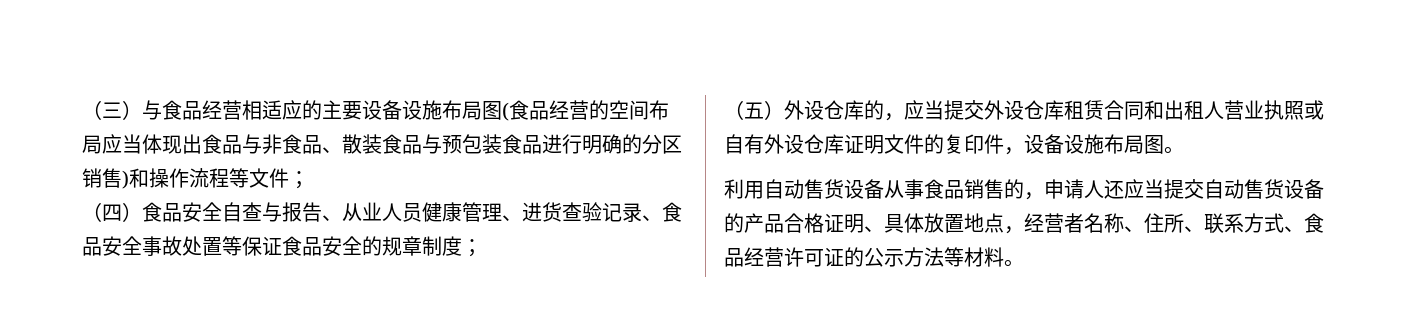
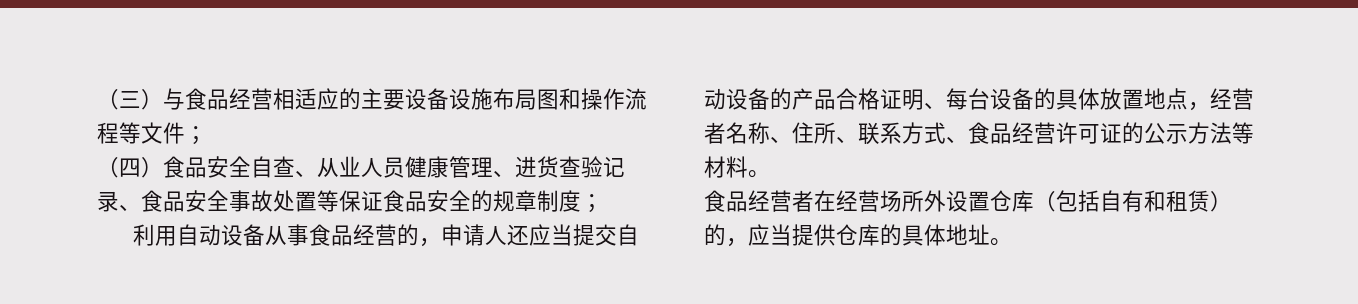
- （三）与食品经营相适应的主要设备设施布局图(食品经营的空间布局应当体现出食品与非食品、散装食品与预包装食品进行明确的分区销售)和操作流程等文件；
+ （三）与食品经营相适应的主要设备设施布局图和操作流程等文件；
- （四）食品安全自查与报告、从业人员健康管理、进货查验记录、食品安全事故处置等保证食品安全的规章制度；
+ （四）食品安全自查、从业人员健康管理、进货查验记录、食品安全事故处置等保证食品安全的规章制度；
- （五）外设仓库的，应当提交外设仓库租赁合同和出租人营业执照或自有外设仓库证明文件的复印件，设备设施布局图。
- 利用自动售货设备从事食品销售的，申请人还应当提交自动售货设备的产品合格证明、具体放置地点，经营者名称、住所、联系方式、食品经营许可证的公示方法等材料。
+ 利用自动设备从事食品经营的，申请人还应当提交自动设备的产品合格证明、每台设备的具体放置地点，经营者名称、住所、联系方式、食品经营许可证的公示方法等材料。
+ 食品经营者在经营场所外设置仓库（包括自有和租赁）的，应当提供仓库的具体地址。

